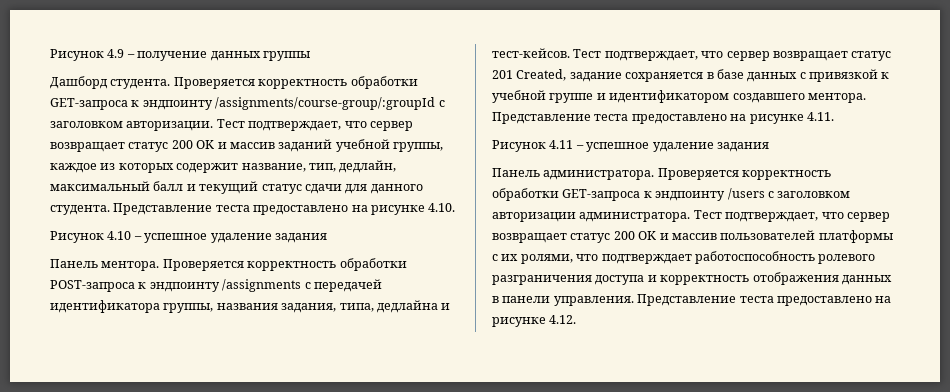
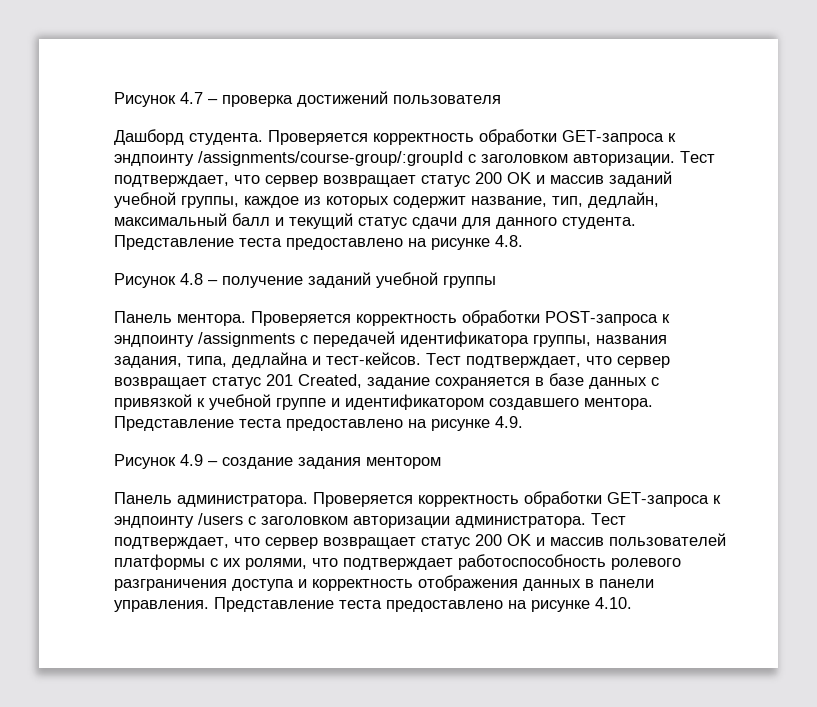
- Рисунок 4.9 – получение данных группы
+ Рисунок 4.7 – проверка достижений пользователя
- Представление теста предоставлено на рисунке 4.10.
- Рисунок 4.10 – успешное удаление задания
+ Представление теста предоставлено на рисунке 4.8.
+ Рисунок 4.8 – получение заданий учебной группы
- Представление теста предоставлено на рисунке 4.11.
- Рисунок 4.11 – успешное удаление задания
+ Представление теста предоставлено на рисунке 4.9.
+ Рисунок 4.9 – создание задания ментором
- Представление теста предоставлено на рисунке 4.12.
+ Представление теста предоставлено на рисунке 4.10.

